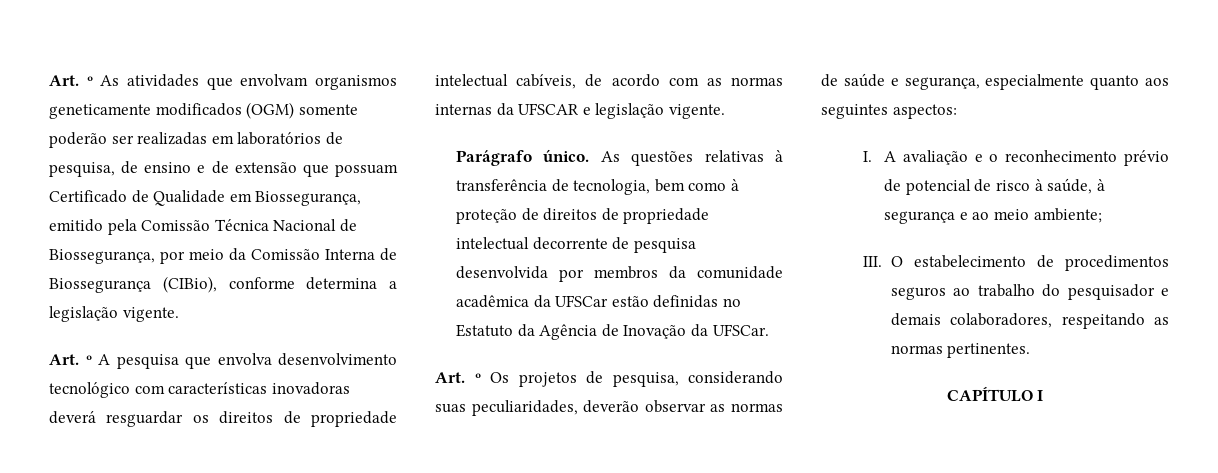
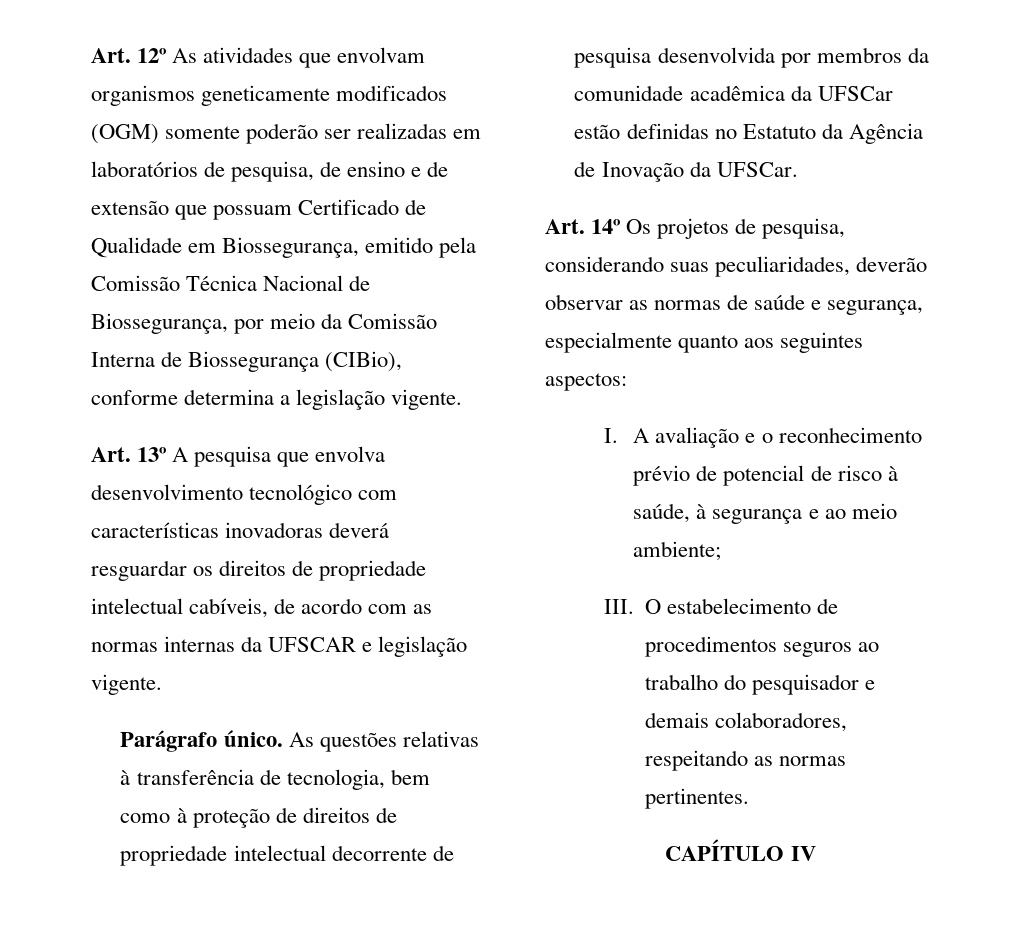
- Art. º As atividades que envolvam organismos geneticamente modificados (OGM) somente poderão ser realizadas em laboratórios de pesquisa, de ensino e de extensão que possuam Certificado de Qualidade em Biossegurança, emitido pela Comissão Técnica Nacional de Biossegurança, por meio da Comissão Interna de Biossegurança (CIBio), conforme determina a legislação vigente.
+ Art. 12º As atividades que envolvam organismos geneticamente modificados (OGM) somente poderão ser realizadas em laboratórios de pesquisa, de ensino e de extensão que possuam Certificado de Qualidade em Biossegurança, emitido pela Comissão Técnica Nacional de Biossegurança, por meio da Comissão Interna de Biossegurança (CIBio), conforme determina a legislação vigente.
- Art. º A pesquisa que envolva desenvolvimento tecnológico com características inovadoras deverá resguardar os direitos de propriedade intelectual cabíveis, de acordo com as normas internas da UFSCAR e legislação vigente.
+ Art. 13º A pesquisa que envolva desenvolvimento tecnológico com características inovadoras deverá resguardar os direitos de propriedade intelectual cabíveis, de acordo com as normas internas da UFSCAR e legislação vigente.
- Art. º Os projetos de pesquisa, considerando suas peculiaridades, deverão observar as normas de saúde e segurança, especialmente quanto aos seguintes aspectos:
+ Art. 14º Os projetos de pesquisa, considerando suas peculiaridades, deverão observar as normas de saúde e segurança, especialmente quanto aos seguintes aspectos:
- CAPÍTULO I
+ CAPÍTULO IV

